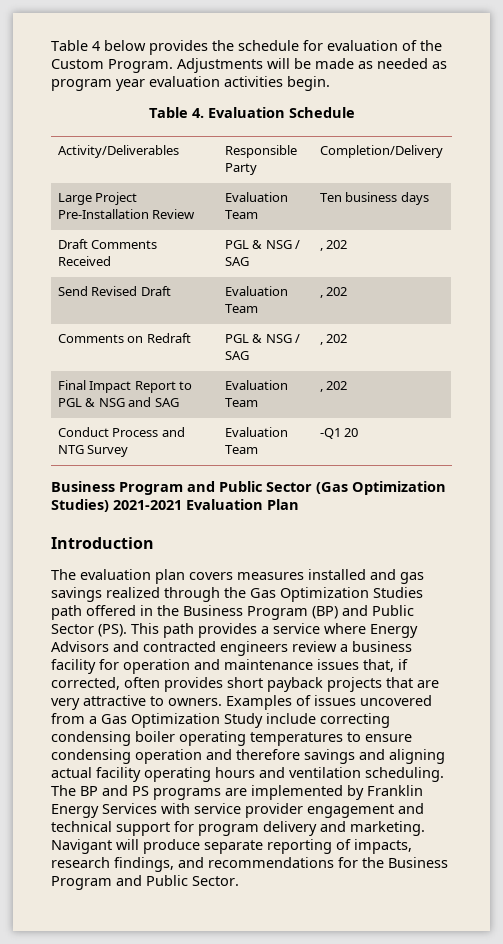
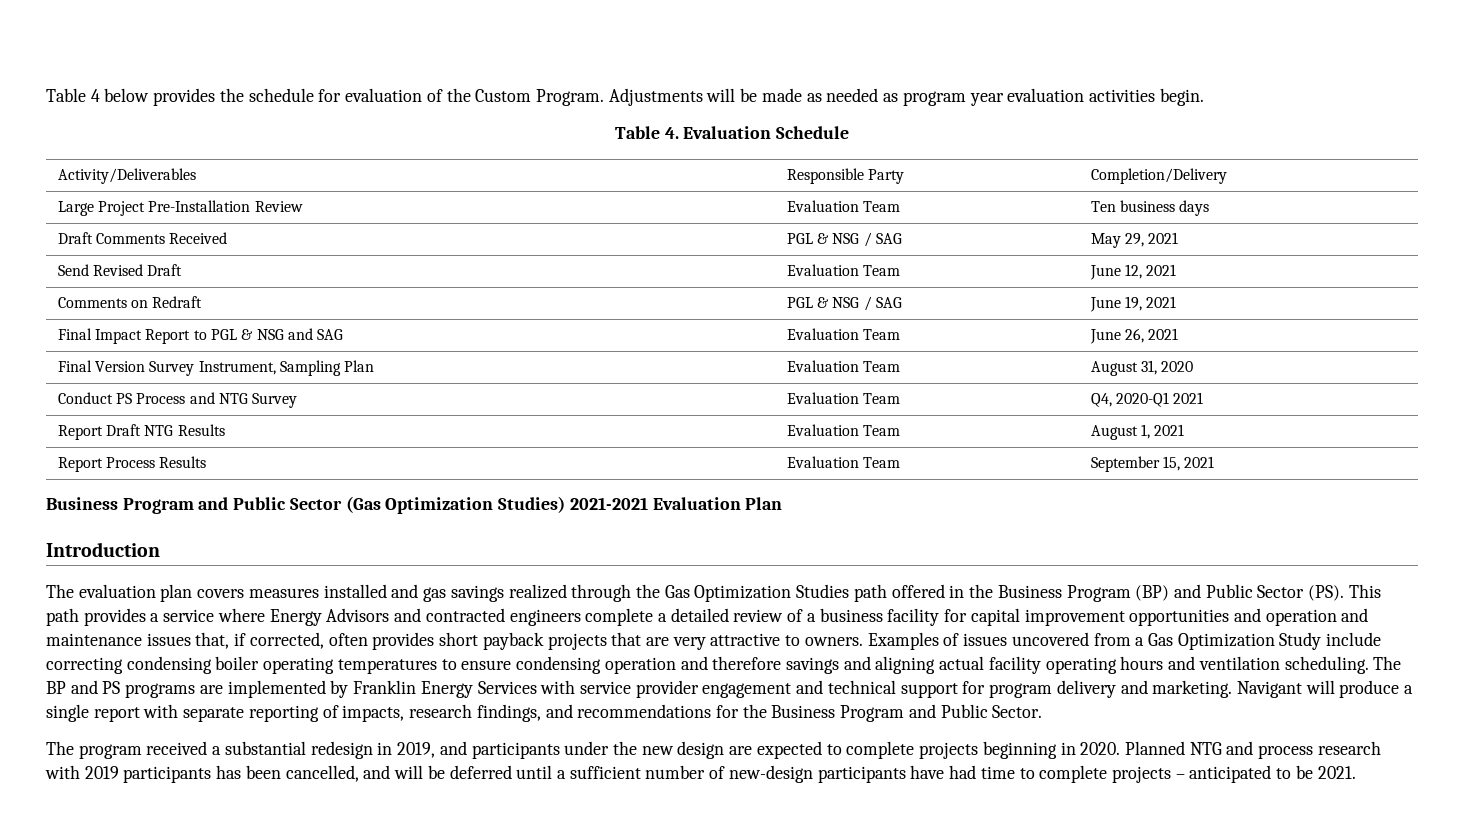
- Draft Comments Received | PGL & NSG / SAG | , 202
+ Draft Comments Received | PGL & NSG / SAG | May 29, 2021
- Send Revised Draft | Evaluation Team | , 202
+ Send Revised Draft | Evaluation Team | June 12, 2021
- Comments on Redraft | PGL & NSG / SAG | , 202
+ Comments on Redraft | PGL & NSG / SAG | June 19, 2021
- Final Impact Report to PGL & NSG and SAG | Evaluation Team | , 202
+ Final Impact Report to PGL & NSG and SAG | Evaluation Team | June 26, 2021
+ Final Version Survey Instrument, Sampling Plan | Evaluation Team | August 31, 2020
- Conduct Process and NTG Survey | Evaluation Team | -Q1 20
+ Conduct PS Process and NTG Survey | Evaluation Team | Q4, 2020-Q1 2021
+ Report Draft NTG Results | Evaluation Team | August 1, 2021
+ Report Process Results | Evaluation Team | September 15, 2021
- The evaluation plan covers measures installed and gas savings realized through the Gas Optimization Studies path offered in the Business Program (BP) and Public Sector (PS). This path provides a service where Energy Advisors and contracted engineers review a business facility for operation and maintenance issues that, if corrected, often provides short payback projects that are very attractive to owners.
+ The evaluation plan covers measures installed and gas savings realized through the Gas Optimization Studies path offered in the Business Program (BP) and Public Sector (PS). This path provides a service where Energy Advisors and contracted engineers complete a detailed review of a business facility for capital improvement opportunities and operation and maintenance issues that, if corrected, often provides short payback projects that are very attractive to owners.
- Navigant will produce separate reporting of impacts, research findings, and recommendations for the Business Program and Public Sector.
+ Navigant will produce a single report with separate reporting of impacts, research findings, and recommendations for the Business Program and Public Sector.
+ The program received a substantial redesign in 2019, and participants under the new design are expected to complete projects beginning in 2020. Planned NTG and process research with 2019 participants has been cancelled, and will be deferred until a sufficient number of new-design participants have had time to complete projects – anticipated to be 2021.

